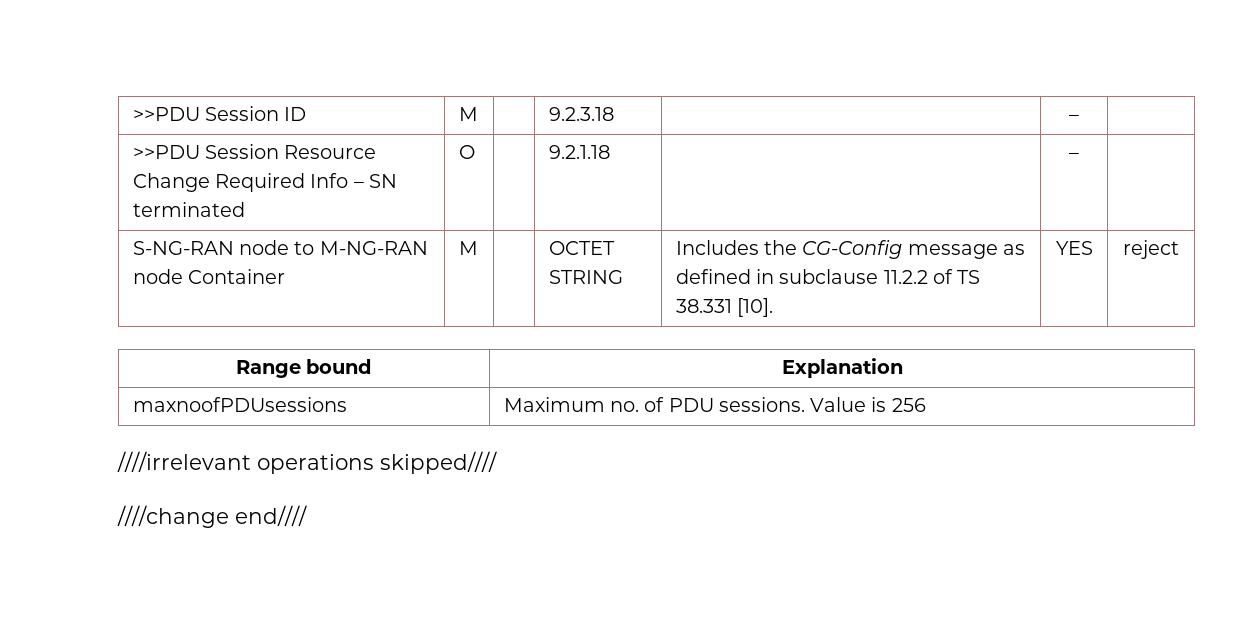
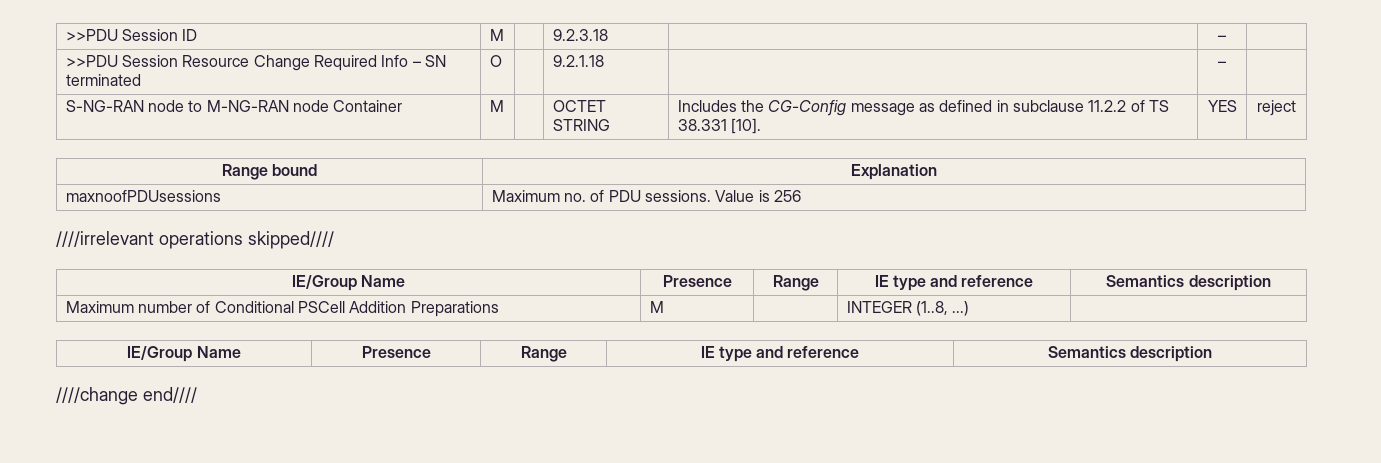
  ////irrelevant operations skipped////
+ IE/Group Name | Presence | Range | IE type and reference | Semantics description
+ Maximum number of Conditional PSCell Addition Preparations | M | | INTEGER (1..8, ...) |
+ IE/Group Name | Presence | Range | IE type and reference | Semantics description

